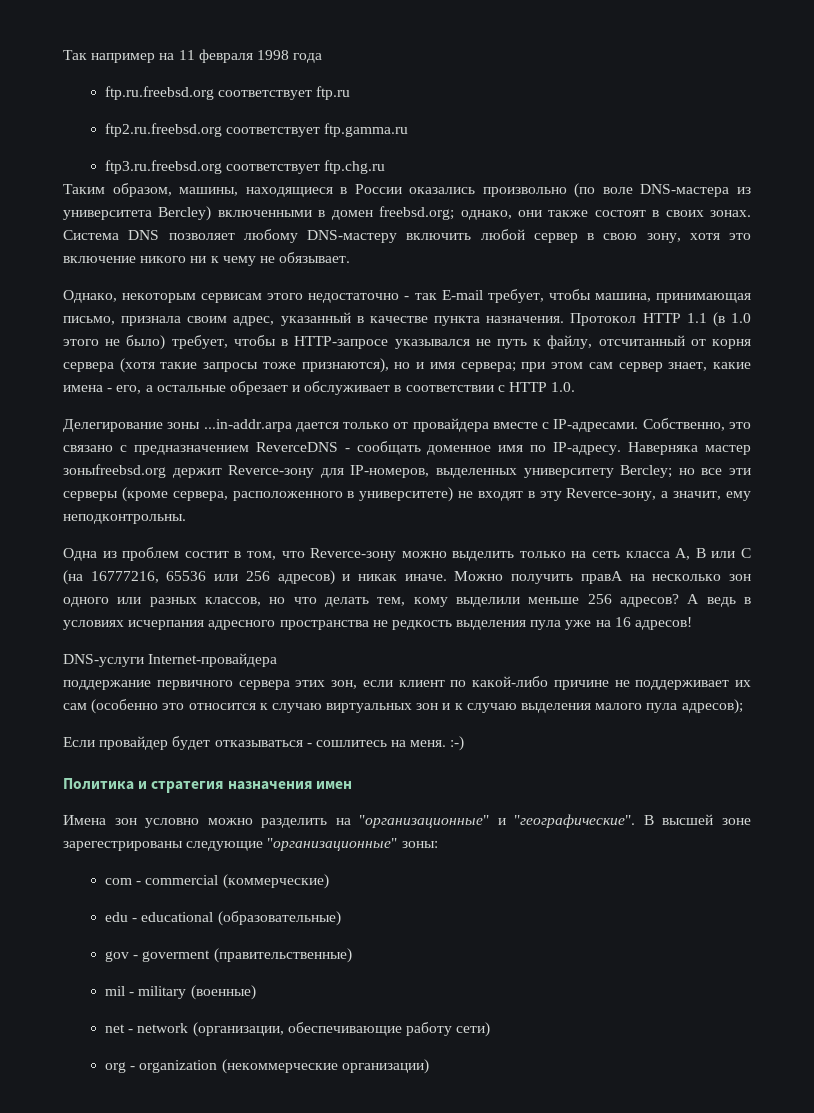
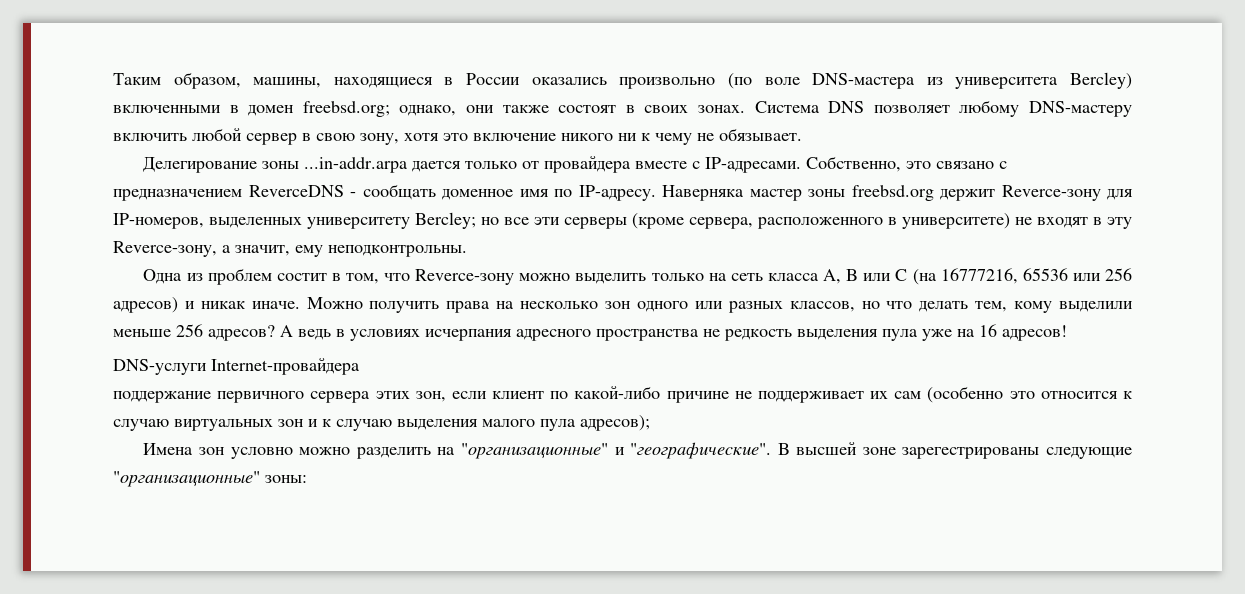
- Так например на 11 февраля 1998 года
- ftp.ru.freebsd.org соответствует ftp.ru
- ftp2.ru.freebsd.org соответствует ftp.gamma.ru
- ftp3.ru.freebsd.org соответствует ftp.chg.ru
- Однако, некоторым сервисам этого недостаточно - так E-mail требует, чтобы машина, принимающая письмо, признала своим адрес, указанный в качестве пункта назначения. Протокол HTTP 1.1 (в 1.0 этого не было) требует, чтобы в HTTP-запросе указывался не путь к файлу, отсчитанный от корня сервера (хотя такие запросы тоже признаются), но и имя сервера; при этом сам сервер знает, какие имена - его, а остальные обрезает и обслуживает в соответствии с HTTP 1.0.
- Наверняка мастер зоныfreebsd.org держит Reverce-зону для IP-номеров, выделенных университету Bercley; но все эти серверы (кроме сервера, расположенного в университете) не входят в эту Reverce-зону, а значит, ему неподконтрольны.
+ Наверняка мастер зоны freebsd.org держит Reverce-зону для IP-номеров, выделенных университету Bercley; но все эти серверы (кроме сервера, расположенного в университете) не входят в эту Reverce-зону, а значит, ему неподконтрольны.
- Можно получить правА на несколько зон одного или разных классов, но что делать тем, кому выделили меньше 256 адресов?
+ Можно получить права на несколько зон одного или разных классов, но что делать тем, кому выделили меньше 256 адресов?
- Если провайдер будет отказываться - сошлитесь на меня. :-)
- Политика и стратегия назначения имен
- com - commercial (коммерческие)
- edu - educational (образовательные)
- gov - goverment (правительственные)
- mil - military (военные)
- net - network (организации, обеспечивающие работу сети)
- org - organization (некоммерческие организации)

